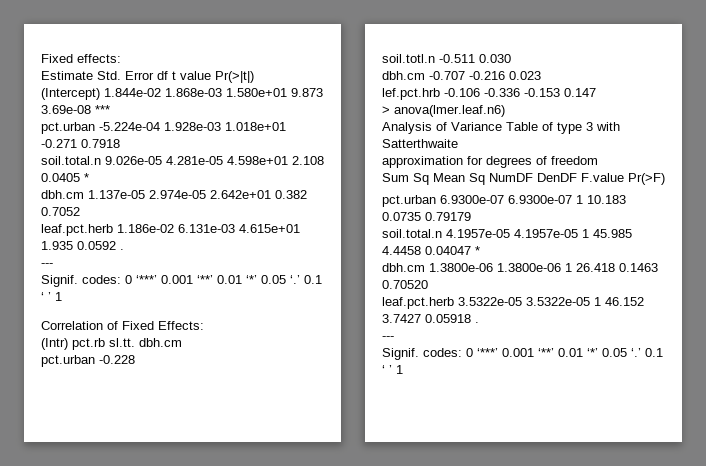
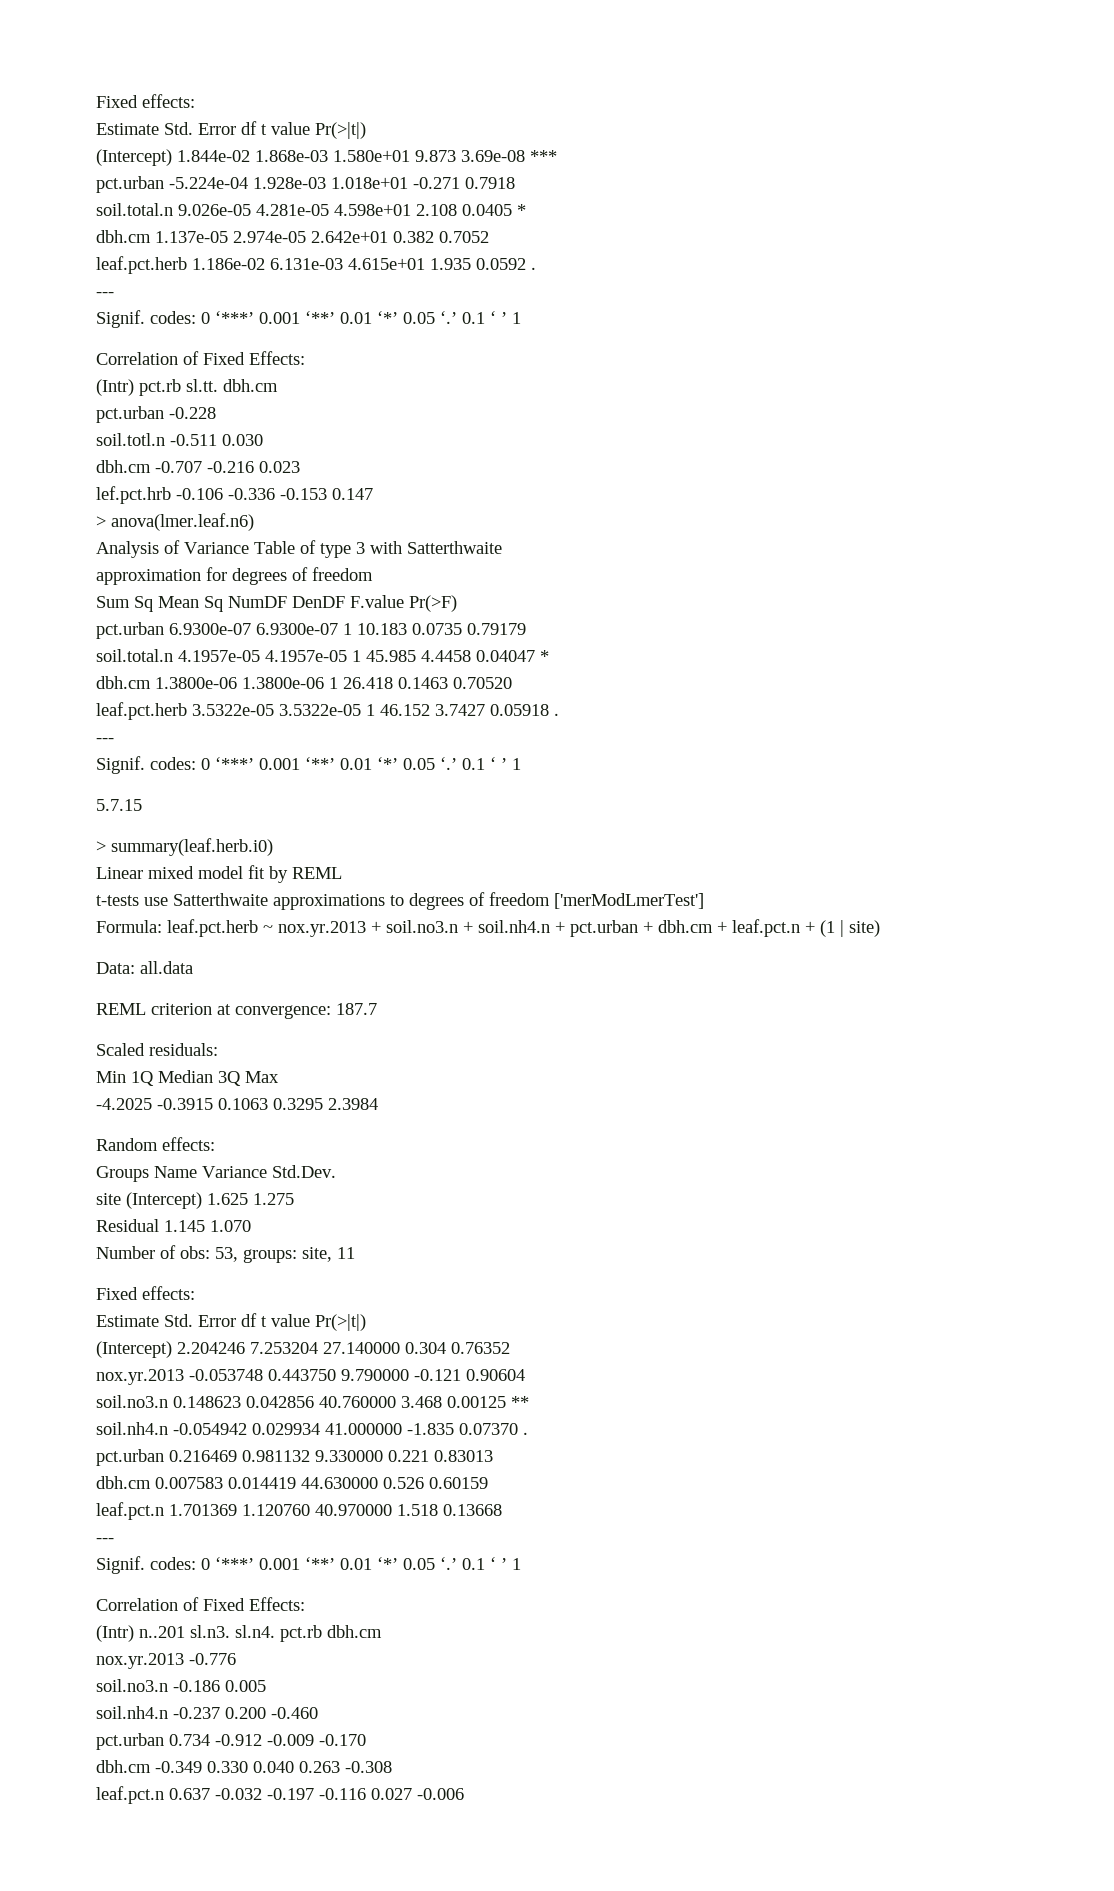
+ 5.7.15
+ > summary(leaf.herb.i0)
+ Linear mixed model fit by REML
+ t-tests use Satterthwaite approximations to degrees of freedom ['merModLmerTest']
+ Formula: leaf.pct.herb ~ nox.yr.2013 + soil.no3.n + soil.nh4.n + pct.urban + dbh.cm + leaf.pct.n + (1 | site)
+ Data: all.data
+ REML criterion at convergence: 187.7
+ Scaled residuals:
+ Min 1Q Median 3Q Max
+ -4.2025 -0.3915 0.1063 0.3295 2.3984
+ Random effects:
+ Groups Name Variance Std.Dev.
+ site (Intercept) 1.625 1.275
+ Residual 1.145 1.070
+ Number of obs: 53, groups: site, 11
+ Fixed effects:
+ Estimate Std. Error df t value Pr(>|t|)
+ (Intercept) 2.204246 7.253204 27.140000 0.304 0.76352
+ nox.yr.2013 -0.053748 0.443750 9.790000 -0.121 0.90604
+ soil.no3.n 0.148623 0.042856 40.760000 3.468 0.00125 **
+ soil.nh4.n -0.054942 0.029934 41.000000 -1.835 0.07370 .
+ pct.urban 0.216469 0.981132 9.330000 0.221 0.83013
+ dbh.cm 0.007583 0.014419 44.630000 0.526 0.60159
+ leaf.pct.n 1.701369 1.120760 40.970000 1.518 0.13668
+ ---
+ Signif. codes: 0 ‘***’ 0.001 ‘**’ 0.01 ‘*’ 0.05 ‘.’ 0.1 ‘ ’ 1
+ Correlation of Fixed Effects:
+ (Intr) n..201 sl.n3. sl.n4. pct.rb dbh.cm
+ nox.yr.2013 -0.776
+ soil.no3.n -0.186 0.005
+ soil.nh4.n -0.237 0.200 -0.460
+ pct.urban 0.734 -0.912 -0.009 -0.170
+ dbh.cm -0.349 0.330 0.040 0.263 -0.308
+ leaf.pct.n 0.637 -0.032 -0.197 -0.116 0.027 -0.006

